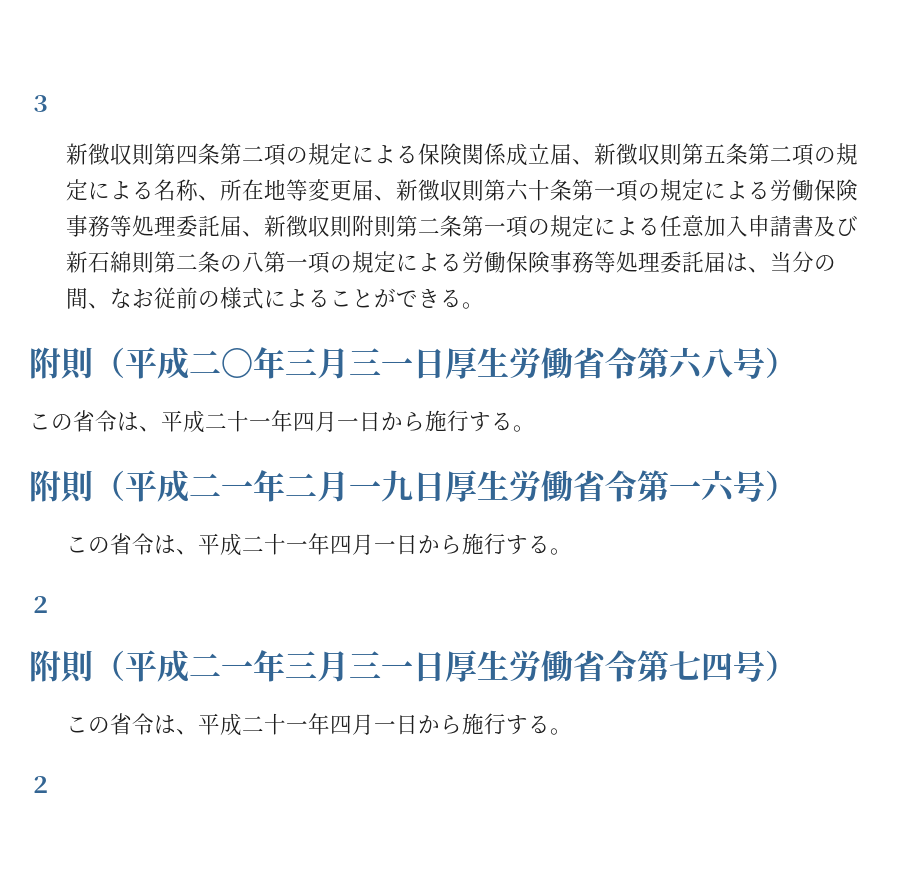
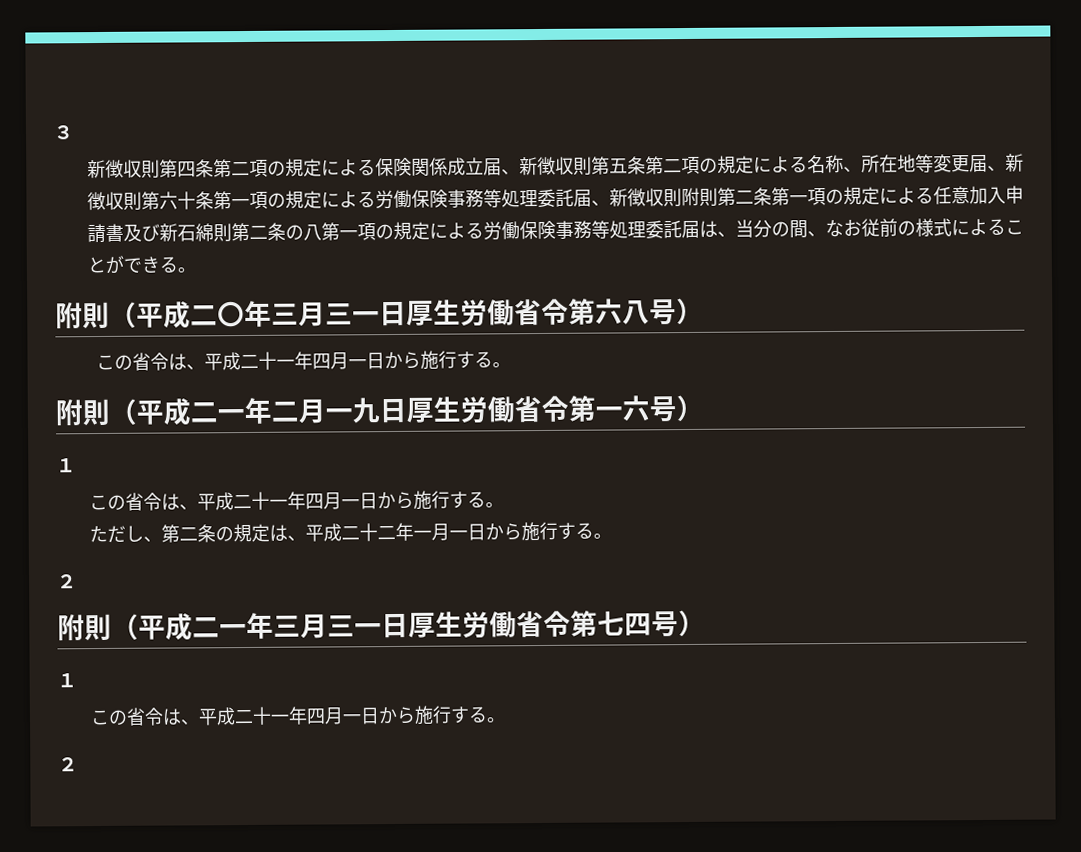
  附則（平成二一年二月一九日厚生労働省令第一六号）
+ １
+ ただし、第二条の規定は、平成二十二年一月一日から施行する。
  附則（平成二一年三月三一日厚生労働省令第七四号）
+ １

